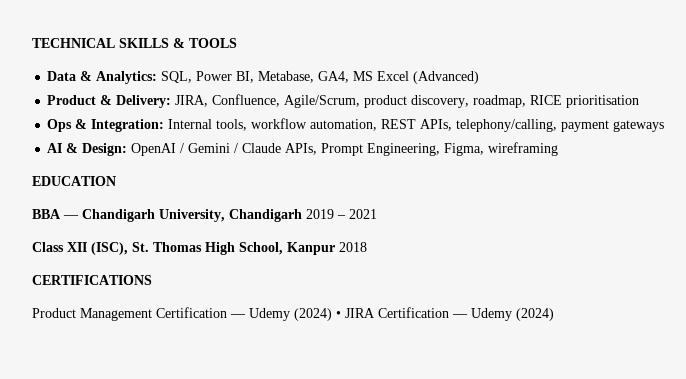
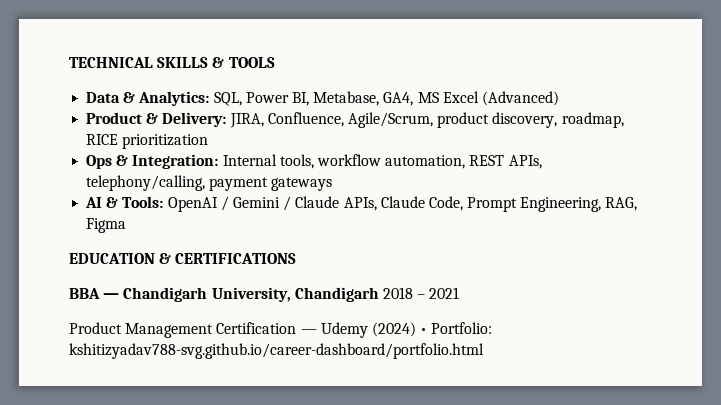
- Product & Delivery: JIRA, Confluence, Agile/Scrum, product discovery, roadmap, RICE prioritisation
+ Product & Delivery: JIRA, Confluence, Agile/Scrum, product discovery, roadmap, RICE prioritization
- AI & Design: OpenAI / Gemini / Claude APIs, Prompt Engineering, Figma, wireframing
+ AI & Tools: OpenAI / Gemini / Claude APIs, Claude Code, Prompt Engineering, RAG, Figma
- EDUCATION
+ EDUCATION & CERTIFICATIONS
- BBA — Chandigarh University, Chandigarh 2019 – 2021
+ BBA — Chandigarh University, Chandigarh 2018 – 2021
- Class XII (ISC), St. Thomas High School, Kanpur 2018
- CERTIFICATIONS
- Product Management Certification — Udemy (2024) • JIRA Certification — Udemy (2024)
+ Product Management Certification — Udemy (2024) • Portfolio: kshitizyadav788-svg.github.io/career-dashboard/portfolio.html

